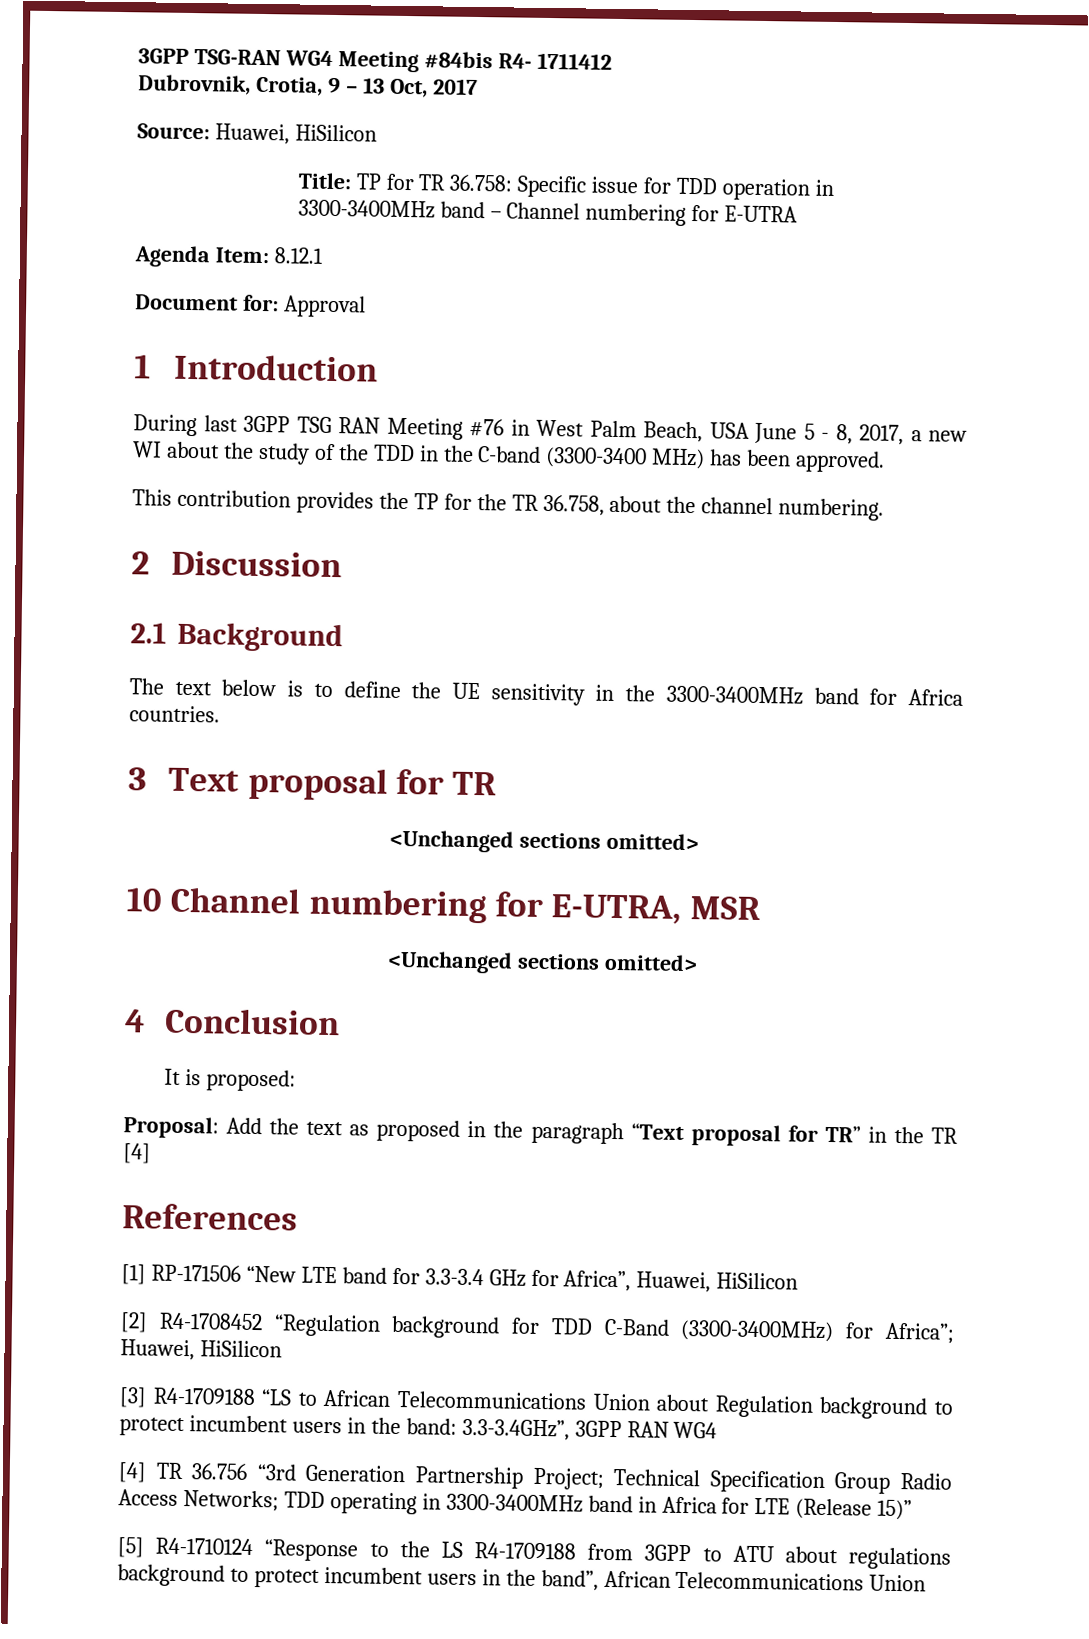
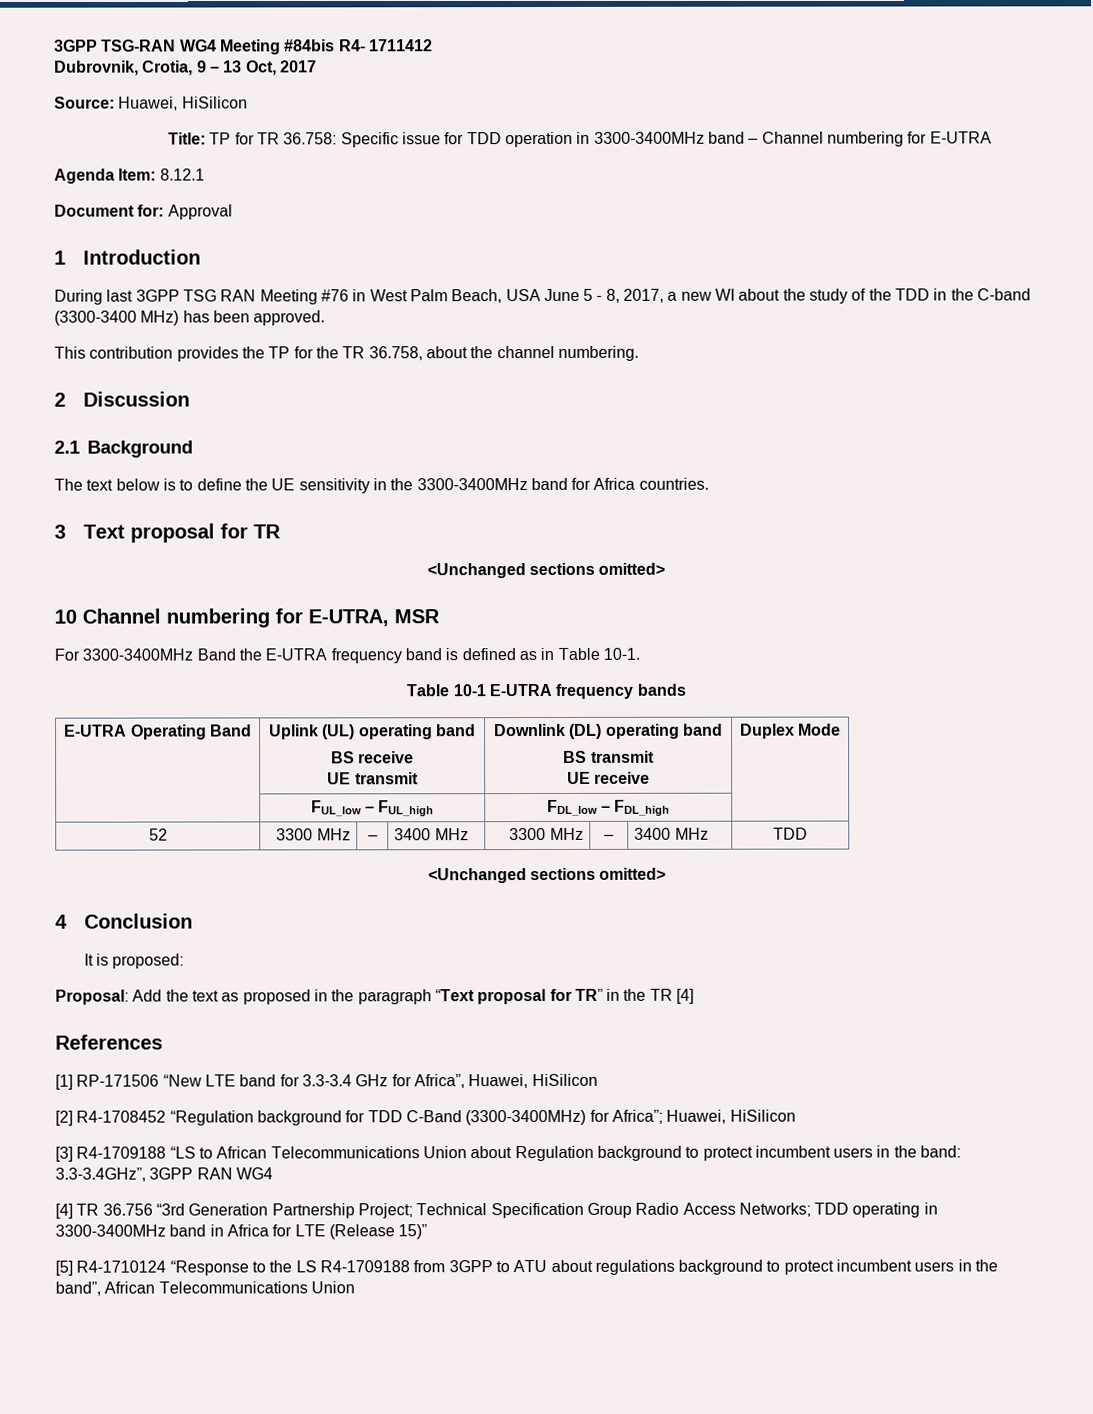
+ For 3300-3400MHz Band the E-UTRA frequency band is defined as in Table 10-1.
+ Table 10-1 E-UTRA frequency bands
+ E-UTRA Operating Band | Uplink (UL) operating band
+ BS receive
+ UE transmit | Downlink (DL) operating band
+ BS transmit
+ UE receive | Duplex Mode
+ | FUL_low – FUL_high | FDL_low – FDL_high |
+ 52 | 3300 MHz | – | 3400 MHz | 3300 MHz | – | 3400 MHz | TDD

